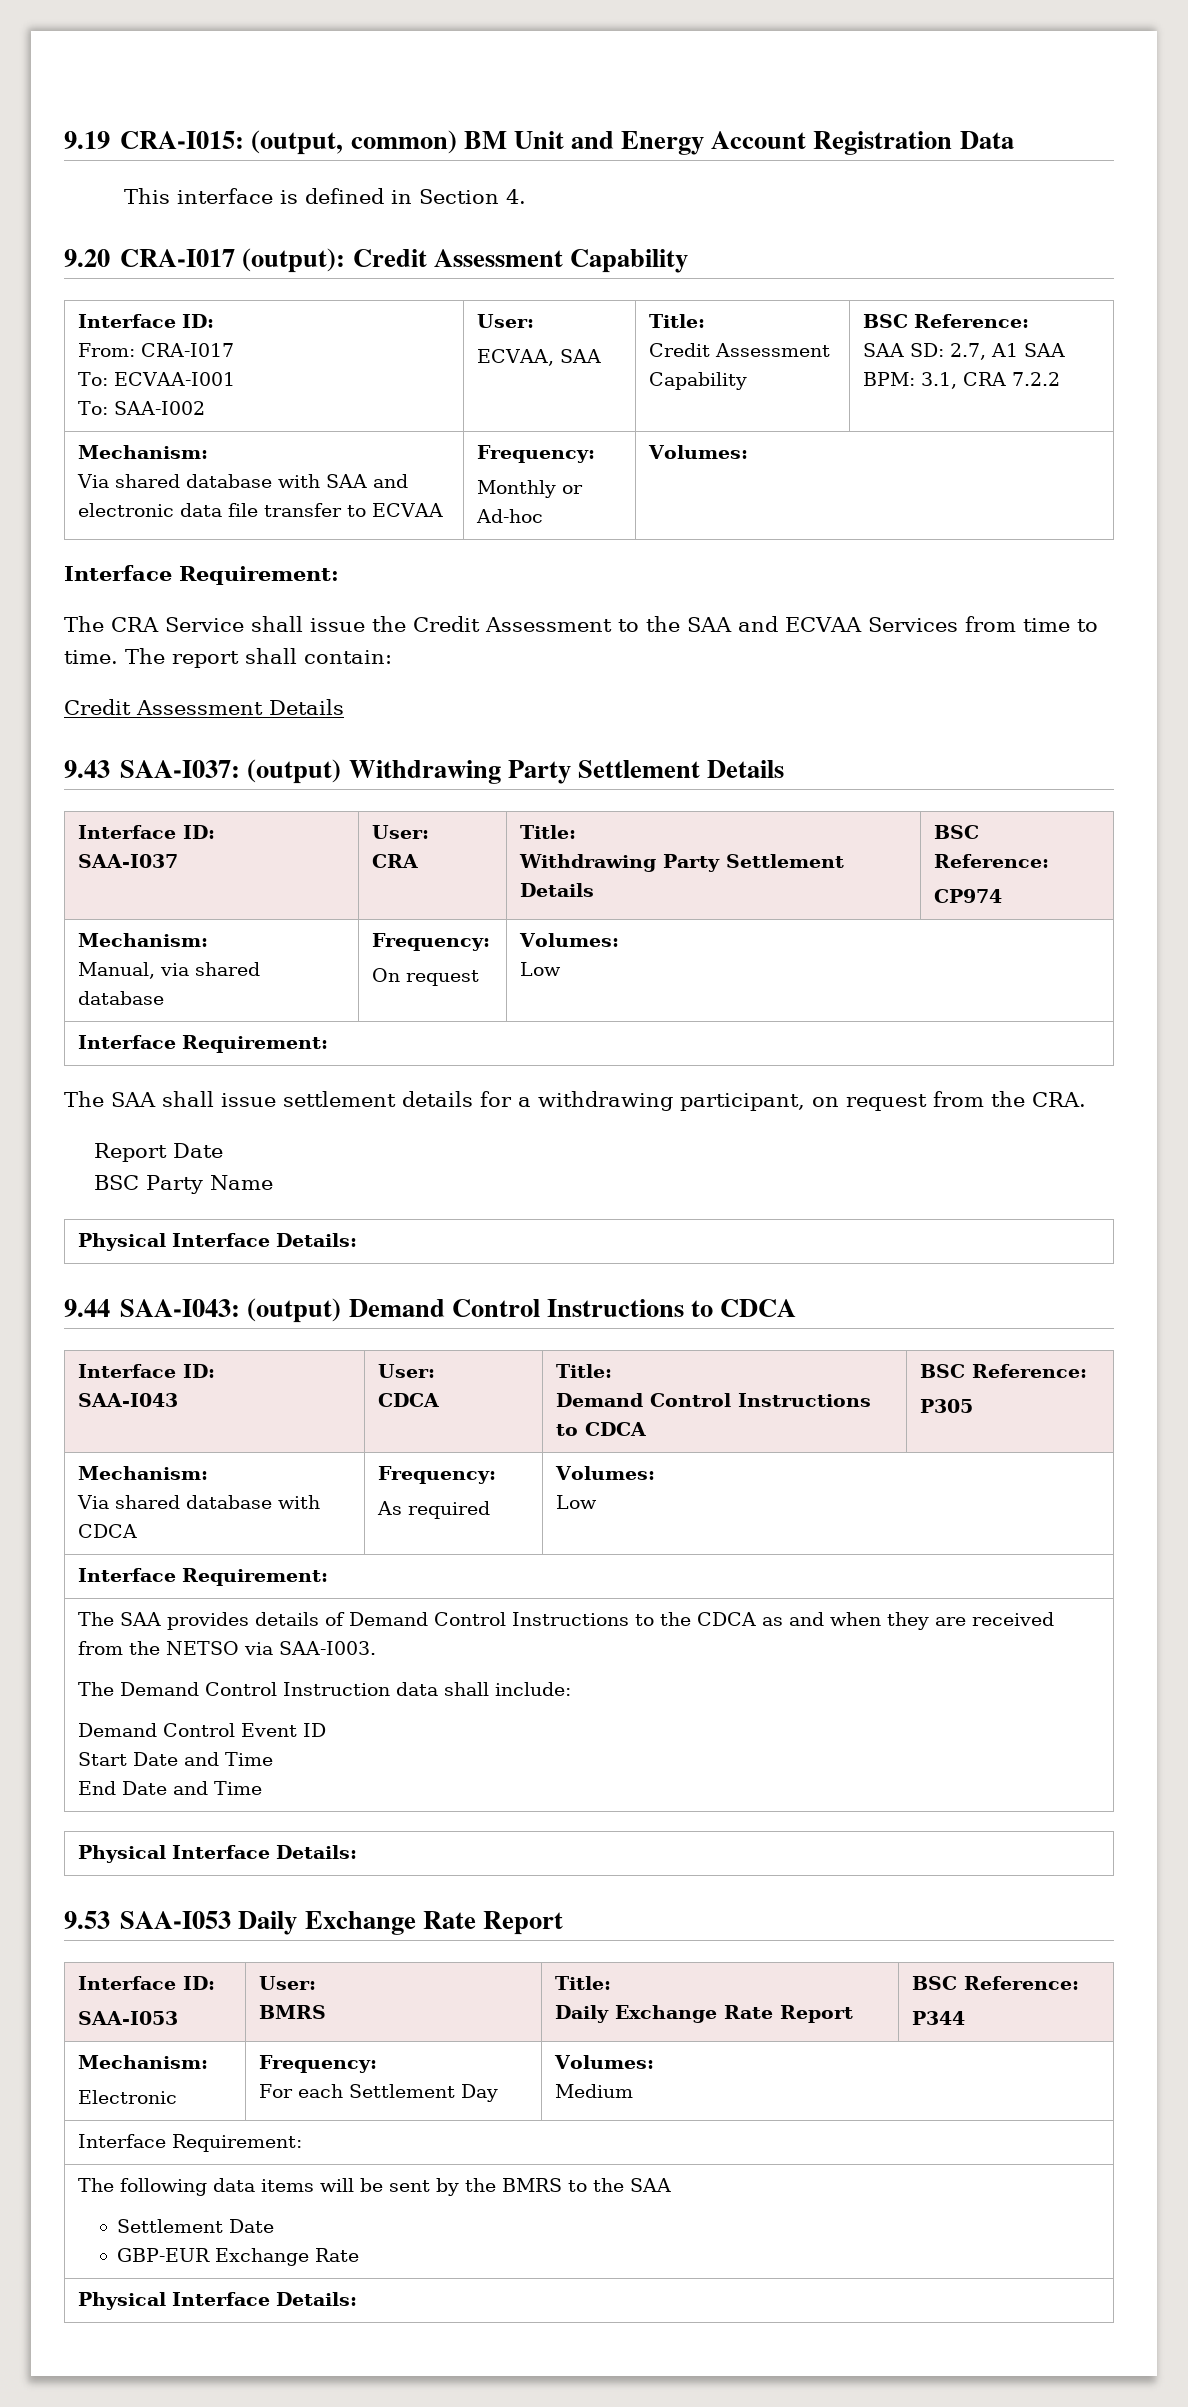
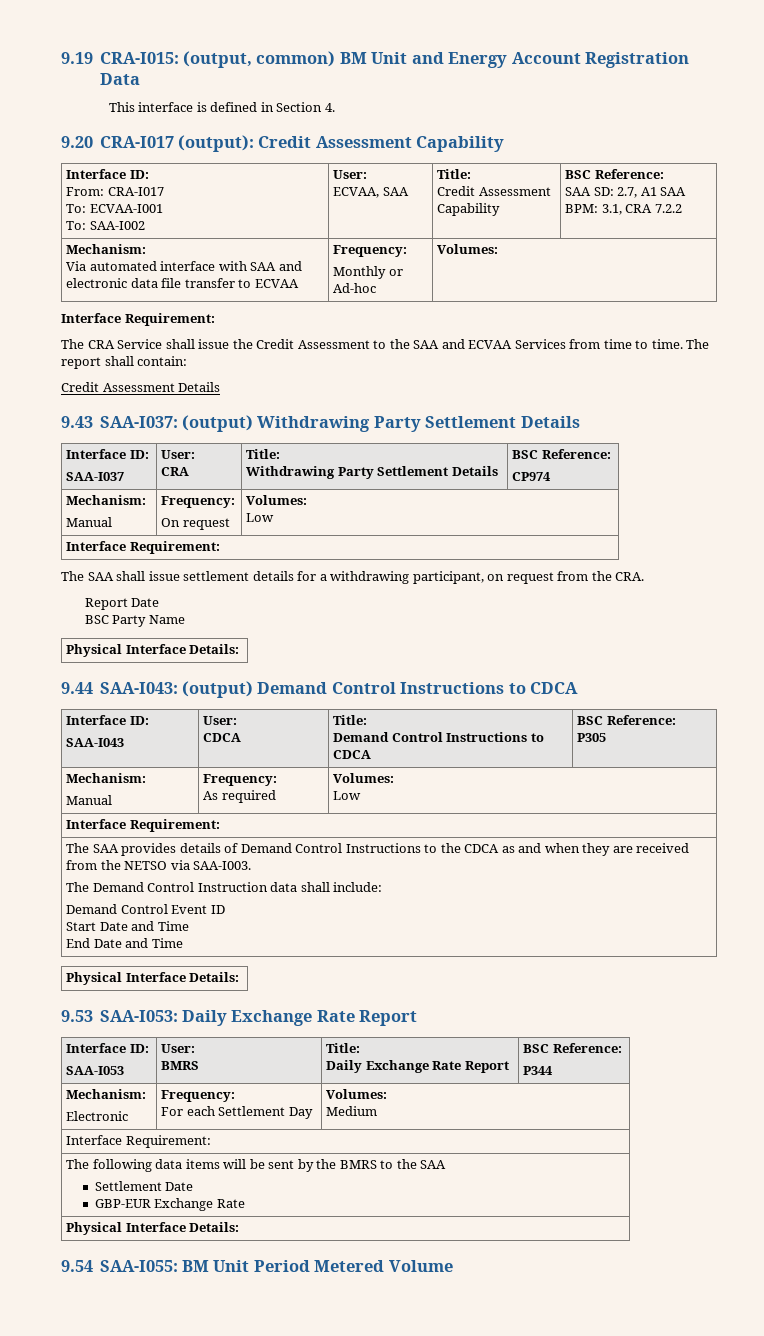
  9.20 CRA-I017 (output): Credit Assessment Capability
  Interface ID:
  From: CRA-I017
  To: ECVAA-I001
  To: SAA-I002 | User:
  ECVAA, SAA | Title:
  Credit Assessment Capability | BSC Reference:
  SAA SD: 2.7, A1 SAA BPM: 3.1, CRA 7.2.2
  Mechanism:
- Via shared database with SAA and electronic data file transfer to ECVAA | Frequency:
+ Via automated interface with SAA and electronic data file transfer to ECVAA | Frequency:
  9.43 SAA-I037: (output) Withdrawing Party Settlement Details
  Interface ID:
  SAA-I037 | User:
  CRA | Title:
  Withdrawing Party Settlement Details | BSC Reference:
  CP974
  Mechanism:
- Manual, via shared database | Frequency:
+ Manual | Frequency:
  9.44 SAA-I043: (output) Demand Control Instructions to CDCA
  Interface ID:
  SAA-I043 | User:
  CDCA | Title:
  Demand Control Instructions to CDCA | BSC Reference:
  P305
  Mechanism:
- Via shared database with CDCA | Frequency:
+ Manual | Frequency:
- 9.53 SAA-I053 Daily Exchange Rate Report
+ 9.53 SAA-I053: Daily Exchange Rate Report
+ 9.54 SAA-I055: BM Unit Period Metered Volume

